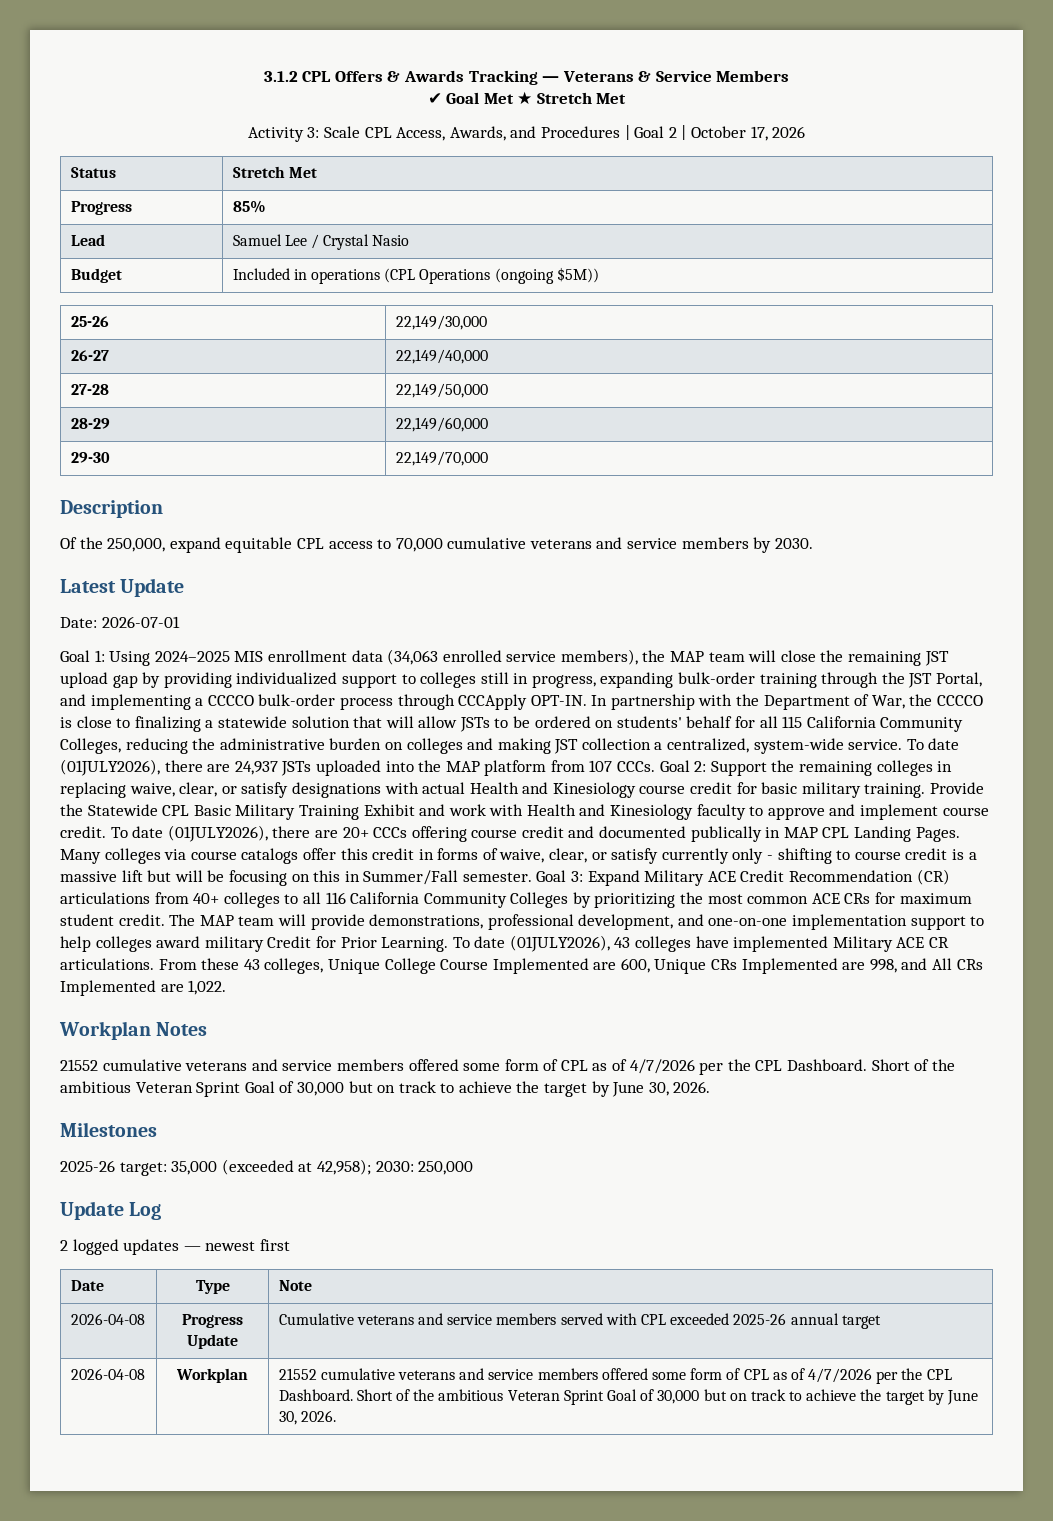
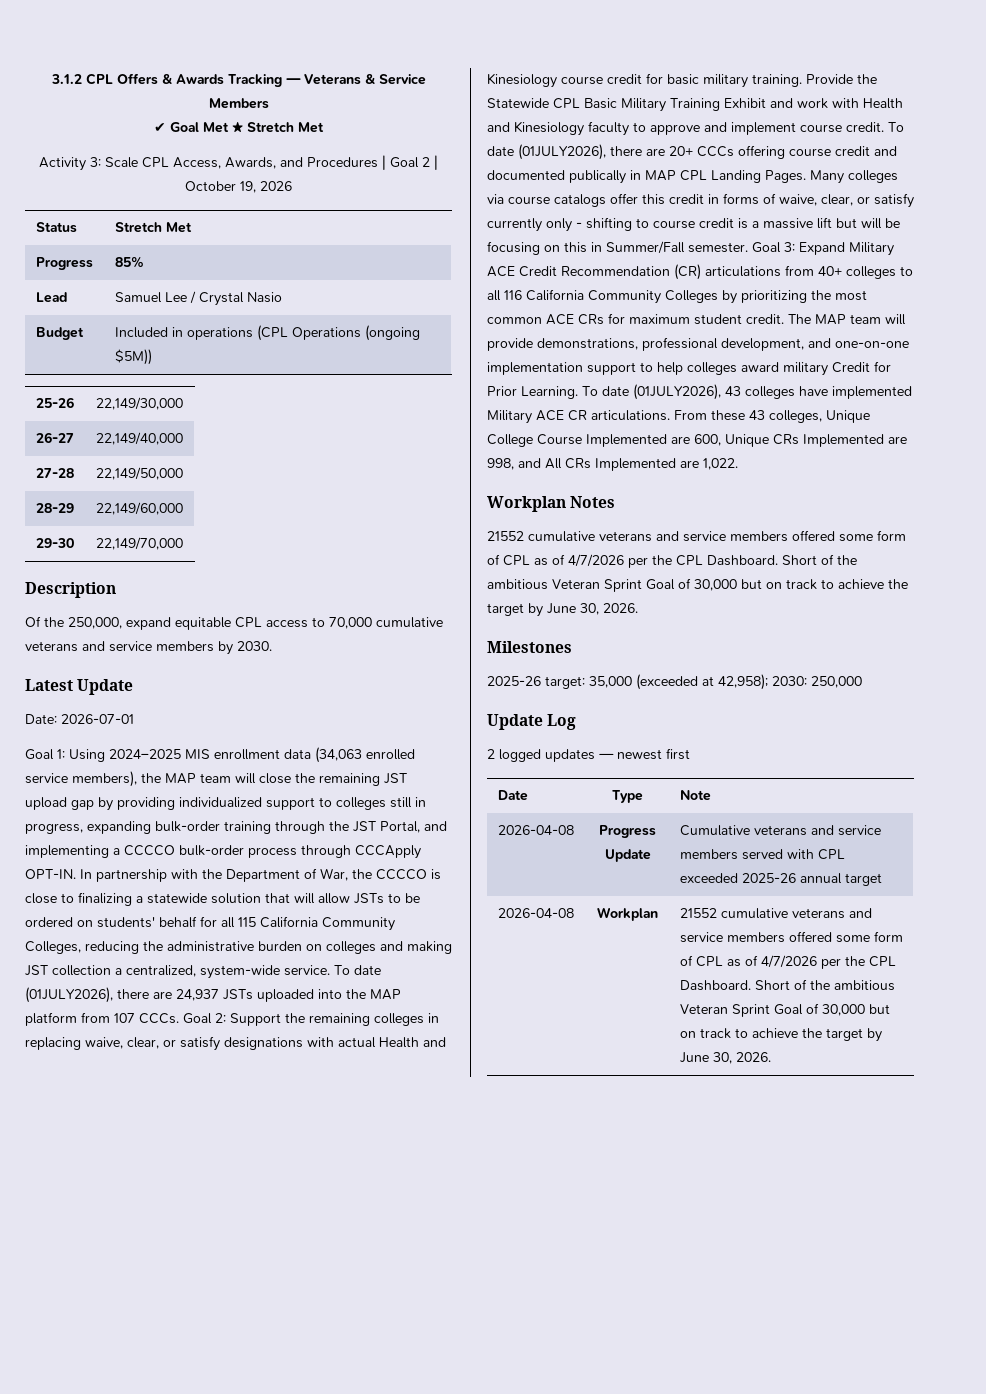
- Activity 3: Scale CPL Access, Awards, and Procedures | Goal 2 | October 17, 2026
+ Activity 3: Scale CPL Access, Awards, and Procedures | Goal 2 | October 19, 2026

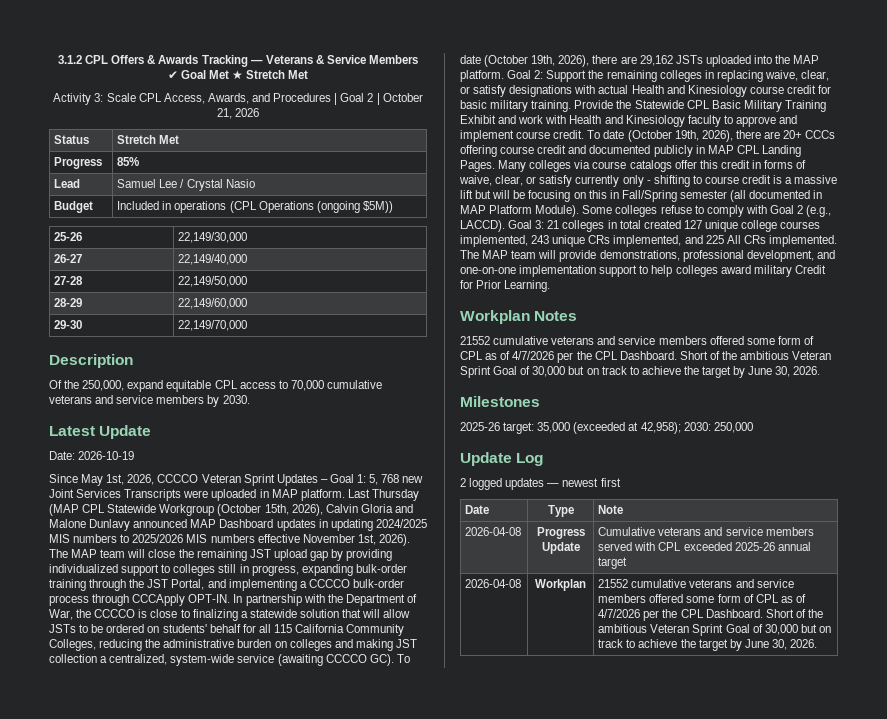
- Activity 3: Scale CPL Access, Awards, and Procedures | Goal 2 | October 19, 2026
+ Activity 3: Scale CPL Access, Awards, and Procedures | Goal 2 | October 21, 2026
- Date: 2026-07-01
- Goal 1: Using 2024–2025 MIS enrollment data (34,063 enrolled service members), the MAP team will close the remaining JST upload gap by providing individualized support to colleges still in progress, expanding bulk-order training through the JST Portal, and implementing a CCCCO bulk-order process through CCCApply OPT-IN.
+ Date: 2026-10-19
+ Since May 1st, 2026, CCCCO Veteran Sprint Updates – Goal 1: 5, 768 new Joint Services Transcripts were uploaded in MAP platform. Last Thursday (MAP CPL Statewide Workgroup (October 15th, 2026), Calvin Gloria and Malone Dunlavy announced MAP Dashboard updates in updating 2024/2025 MIS numbers to 2025/2026 MIS numbers effective November 1st, 2026). The MAP team will close the remaining JST upload gap by providing individualized support to colleges still in progress, expanding bulk-order training through the JST Portal, and implementing a CCCCO bulk-order process through CCCApply OPT-IN.
- In partnership with the Department of War, the CCCCO is close to finalizing a statewide solution that will allow JSTs to be ordered on students' behalf for all 115 California Community Colleges, reducing the administrative burden on colleges and making JST collection a centralized, system-wide service. To date (01JULY2026), there are 24,937 JSTs uploaded into the MAP platform from 107 CCCs.
+ In partnership with the Department of War, the CCCCO is close to finalizing a statewide solution that will allow JSTs to be ordered on students' behalf for all 115 California Community Colleges, reducing the administrative burden on colleges and making JST collection a centralized, system-wide service (awaiting CCCCO GC). To date (October 19th, 2026), there are 29,162 JSTs uploaded into the MAP platform.
- To date (01JULY2026), there are 20+ CCCs offering course credit and documented publically in MAP CPL Landing Pages.
+ To date (October 19th, 2026), there are 20+ CCCs offering course credit and documented publicly in MAP CPL Landing Pages.
- Many colleges via course catalogs offer this credit in forms of waive, clear, or satisfy currently only - shifting to course credit is a massive lift but will be focusing on this in Summer/Fall semester. Goal 3: Expand Military ACE Credit Recommendation (CR) articulations from 40+ colleges to all 116 California Community Colleges by prioritizing the most common ACE CRs for maximum student credit.
+ Many colleges via course catalogs offer this credit in forms of waive, clear, or satisfy currently only - shifting to course credit is a massive lift but will be focusing on this in Fall/Spring semester (all documented in MAP Platform Module). Some colleges refuse to comply with Goal 2 (e.g., LACCD). Goal 3: 21 colleges in total created 127 unique college courses implemented, 243 unique CRs implemented, and 225 All CRs implemented.
- To date (01JULY2026), 43 colleges have implemented Military ACE CR articulations. From these 43 colleges, Unique College Course Implemented are 600, Unique CRs Implemented are 998, and All CRs Implemented are 1,022.

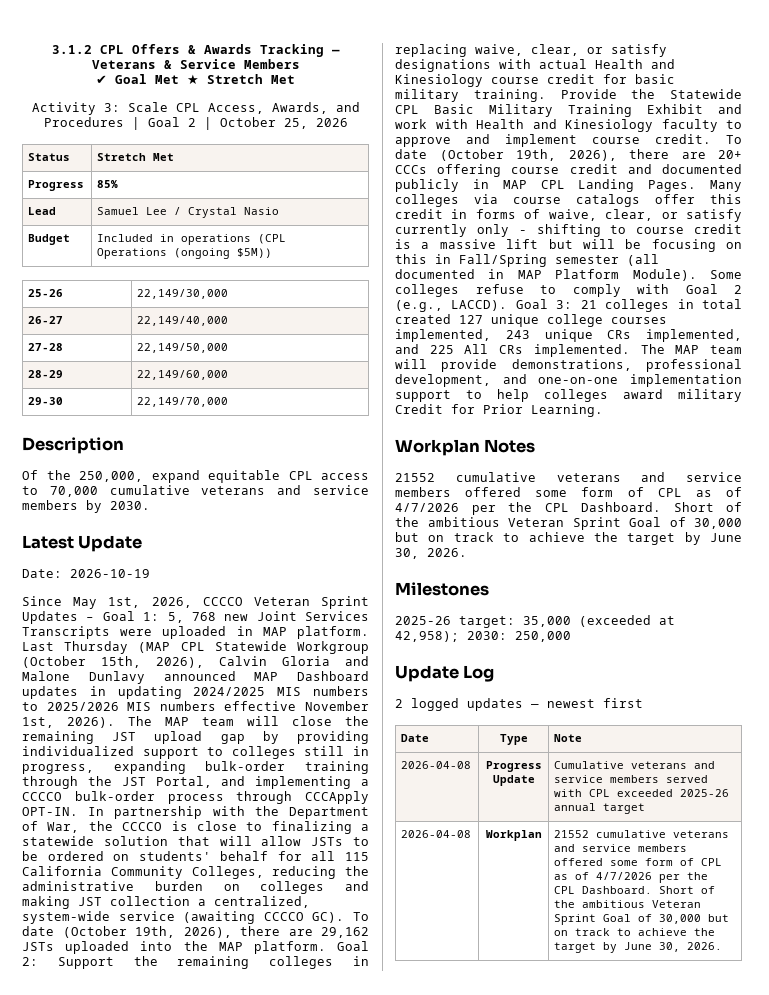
- Activity 3: Scale CPL Access, Awards, and Procedures | Goal 2 | October 21, 2026
+ Activity 3: Scale CPL Access, Awards, and Procedures | Goal 2 | October 25, 2026

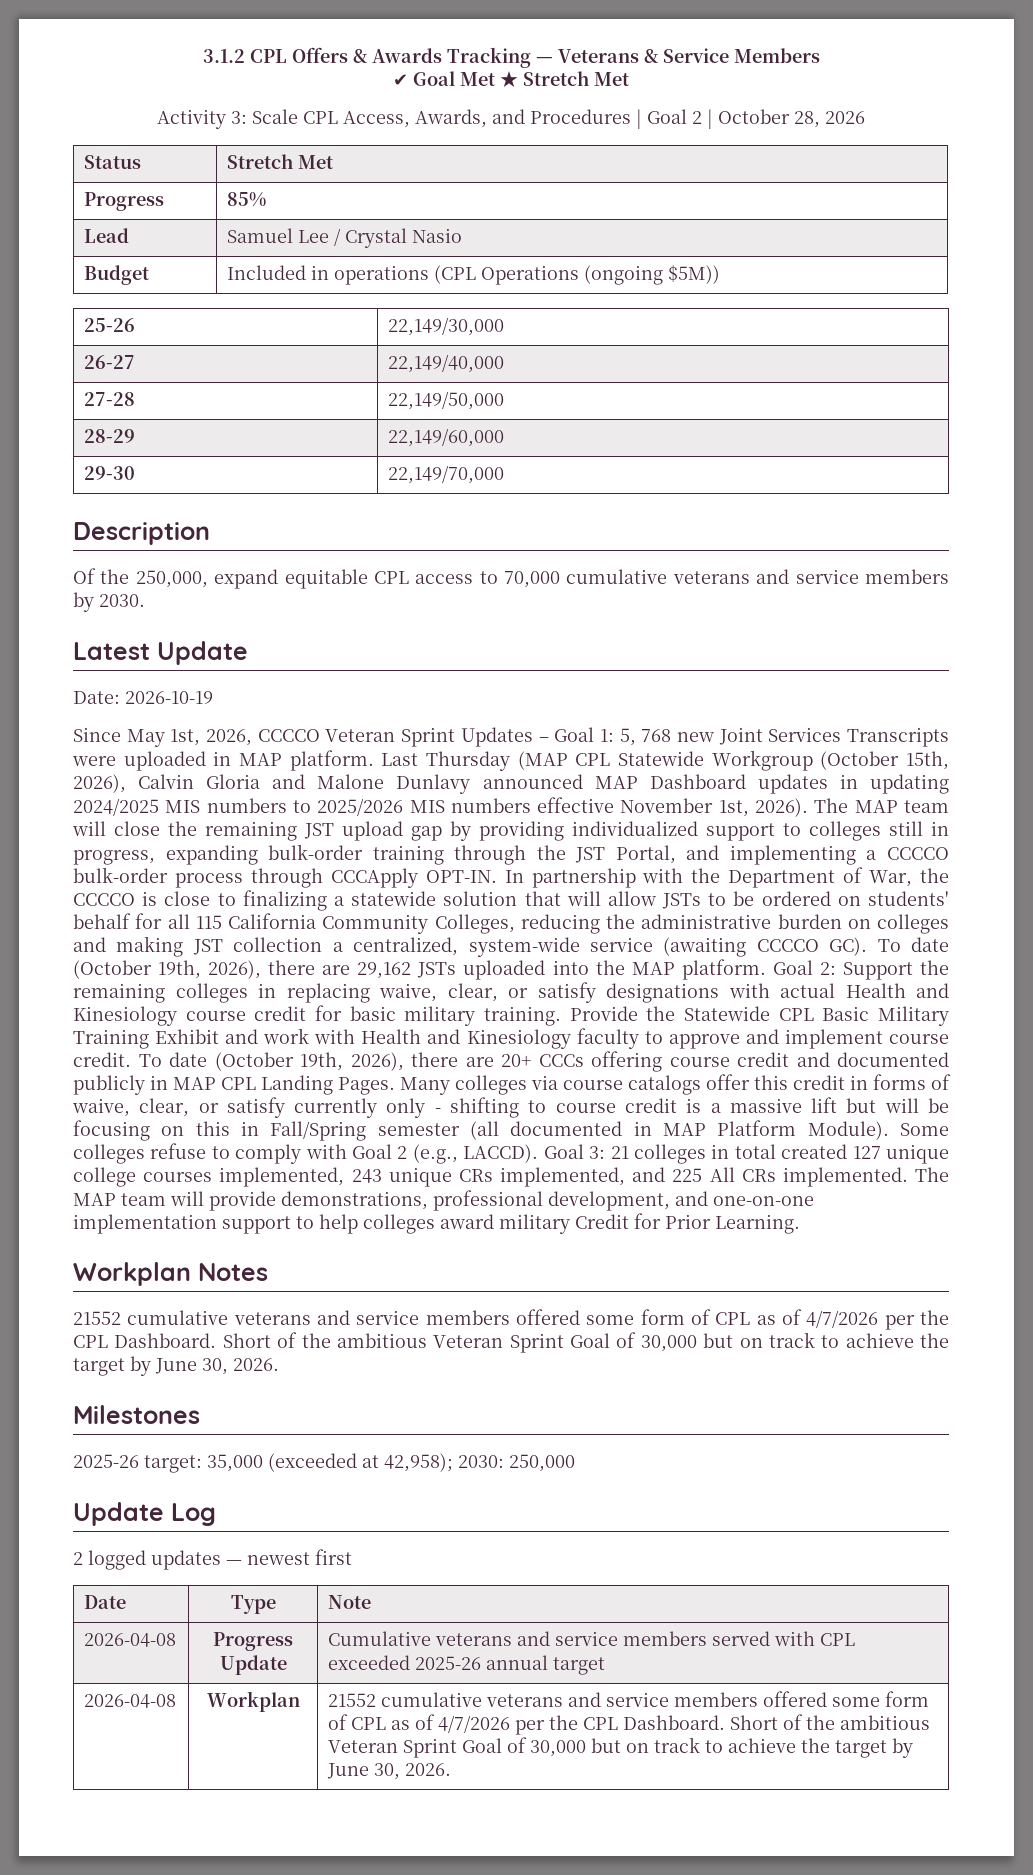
- Activity 3: Scale CPL Access, Awards, and Procedures | Goal 2 | October 25, 2026
+ Activity 3: Scale CPL Access, Awards, and Procedures | Goal 2 | October 28, 2026

